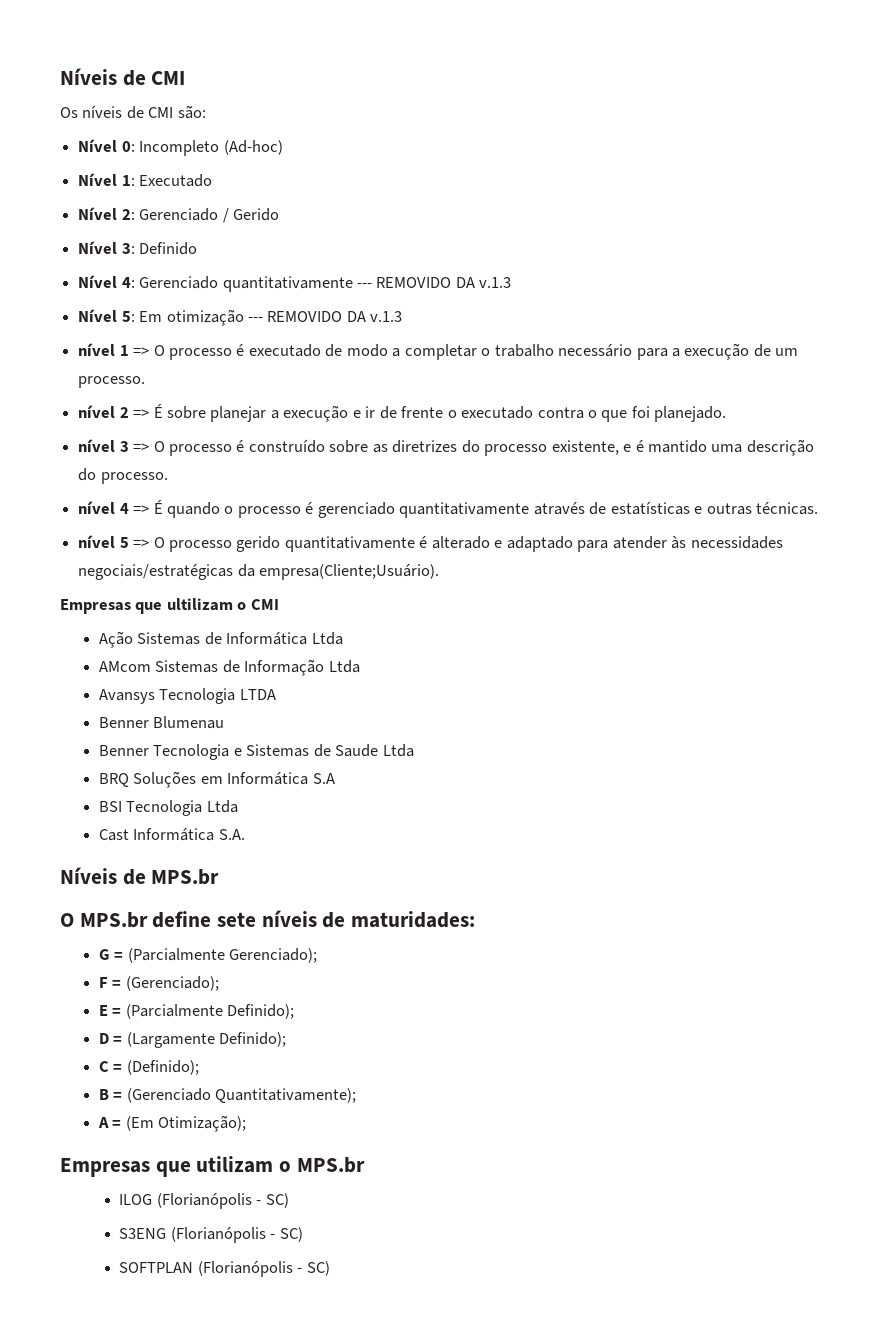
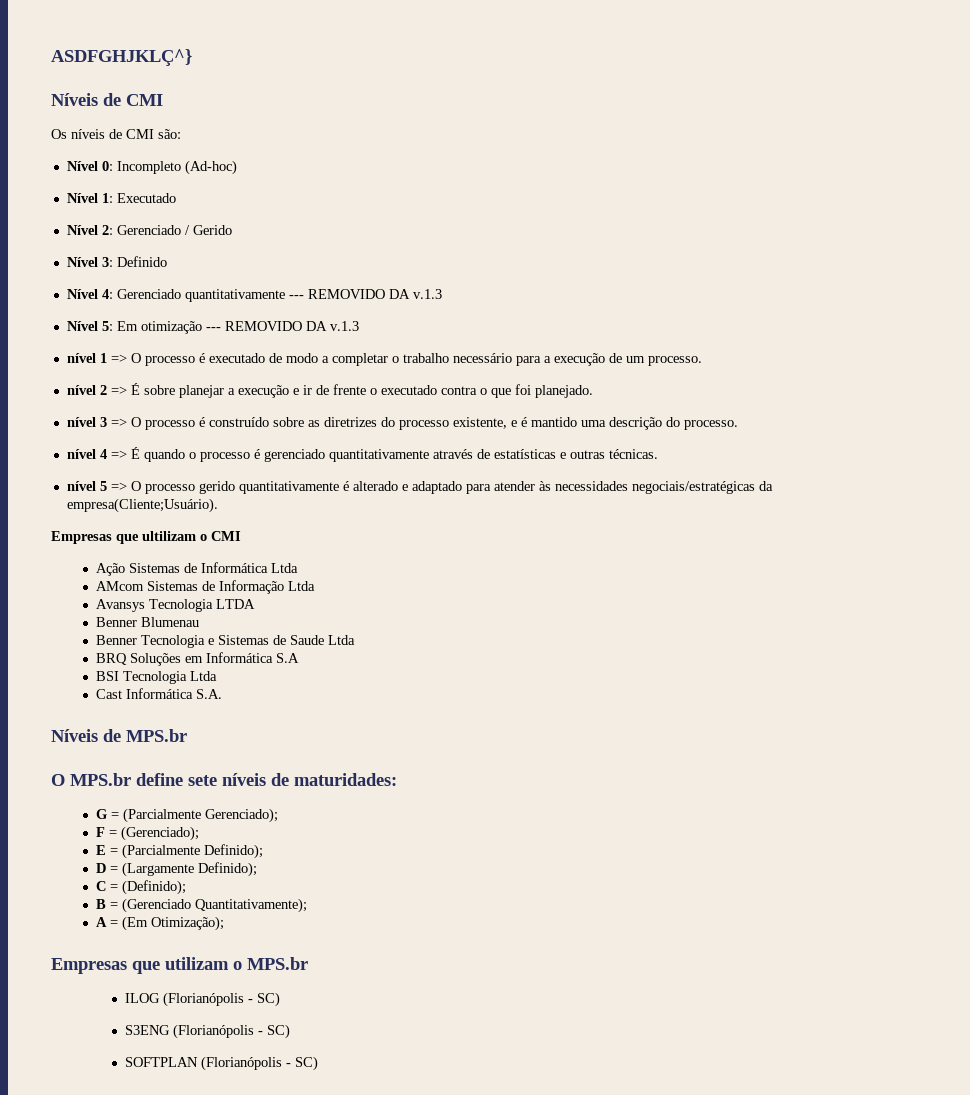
+ ASDFGHJKLÇ^}

